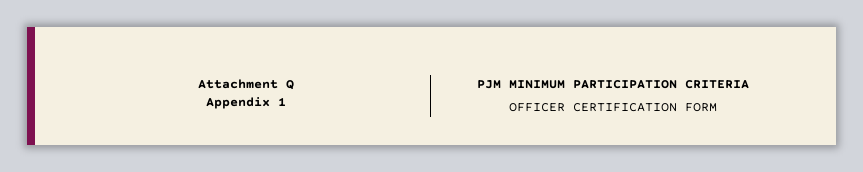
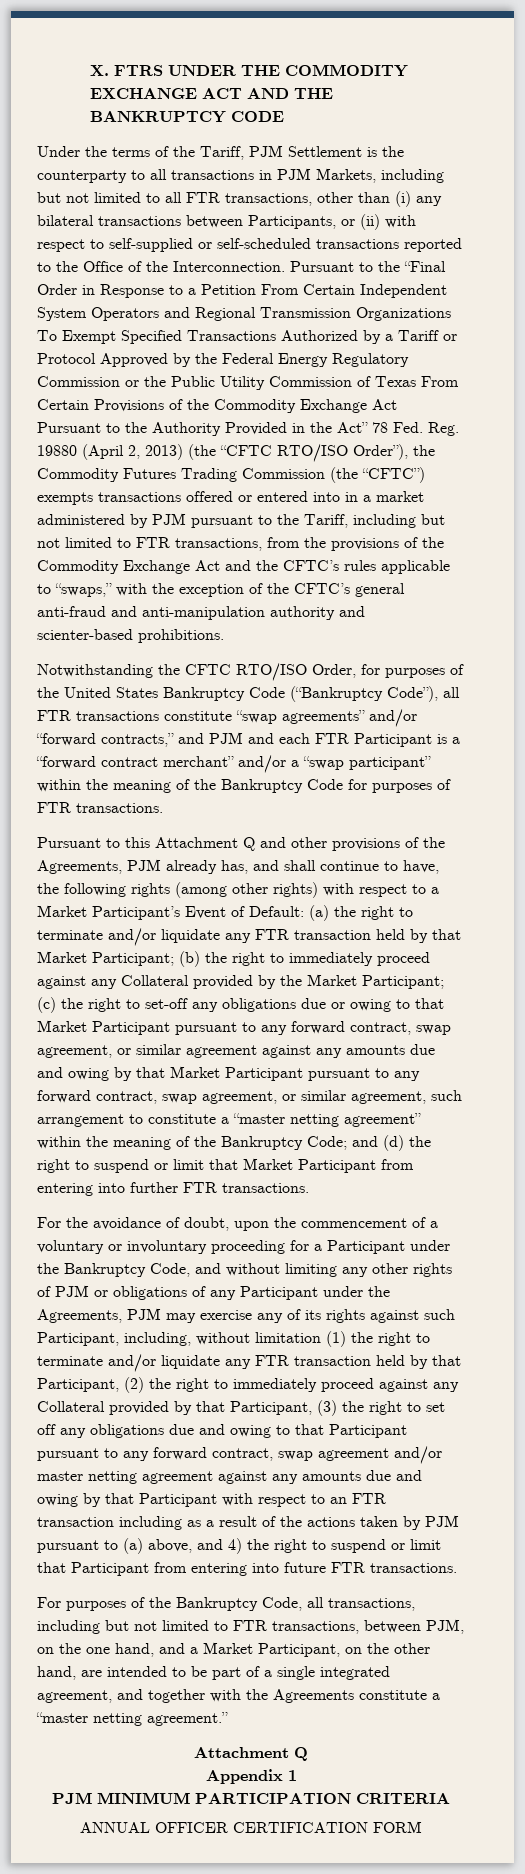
+ X. FTRS UNDER THE COMMODITY EXCHANGE ACT AND THE BANKRUPTCY CODE
+ Under the terms of the Tariff, PJM Settlement is the counterparty to all transactions in PJM Markets, including but not limited to all FTR transactions, other than (i) any bilateral transactions between Participants, or (ii) with respect to self-supplied or self-scheduled transactions reported to the Office of the Interconnection. Pursuant to the “Final Order in Response to a Petition From Certain Independent System Operators and Regional Transmission Organizations To Exempt Specified Transactions Authorized by a Tariff or Protocol Approved by the Federal Energy Regulatory Commission or the Public Utility Commission of Texas From Certain Provisions of the Commodity Exchange Act Pursuant to the Authority Provided in the Act” 78 Fed. Reg. 19880 (April 2, 2013) (the “CFTC RTO/ISO Order”), the Commodity Futures Trading Commission (the “CFTC”) exempts transactions offered or entered into in a market administered by PJM pursuant to the Tariff, including but not limited to FTR transactions, from the provisions of the Commodity Exchange Act and the CFTC’s rules applicable to “swaps,” with the exception of the CFTC’s general anti-fraud and anti-manipulation authority and scienter-based prohibitions.
+ Notwithstanding the CFTC RTO/ISO Order, for purposes of the United States Bankruptcy Code (“Bankruptcy Code”), all FTR transactions constitute “swap agreements” and/or “forward contracts,” and PJM and each FTR Participant is a “forward contract merchant” and/or a “swap participant” within the meaning of the Bankruptcy Code for purposes of FTR transactions.
+ Pursuant to this Attachment Q and other provisions of the Agreements, PJM already has, and shall continue to have, the following rights (among other rights) with respect to a Market Participant’s Event of Default: (a) the right to terminate and/or liquidate any FTR transaction held by that Market Participant; (b) the right to immediately proceed against any Collateral provided by the Market Participant; (c) the right to set-off any obligations due or owing to that Market Participant pursuant to any forward contract, swap agreement, or similar agreement against any amounts due and owing by that Market Participant pursuant to any forward contract, swap agreement, or similar agreement, such arrangement to constitute a “master netting agreement” within the meaning of the Bankruptcy Code; and (d) the right to suspend or limit that Market Participant from entering into further FTR transactions.
+ For the avoidance of doubt, upon the commencement of a voluntary or involuntary proceeding for a Participant under the Bankruptcy Code, and without limiting any other rights of PJM or obligations of any Participant under the Agreements, PJM may exercise any of its rights against such Participant, including, without limitation (1) the right to terminate and/or liquidate any FTR transaction held by that Participant, (2) the right to immediately proceed against any Collateral provided by that Participant, (3) the right to set off any obligations due and owing to that Participant pursuant to any forward contract, swap agreement and/or master netting agreement against any amounts due and owing by that Participant with respect to an FTR transaction including as a result of the actions taken by PJM pursuant to (a) above, and 4) the right to suspend or limit that Participant from entering into future FTR transactions.
+ For purposes of the Bankruptcy Code, all transactions, including but not limited to FTR transactions, between PJM, on the one hand, and a Market Participant, on the other hand, are intended to be part of a single integrated agreement, and together with the Agreements constitute a “master netting agreement.”
- OFFICER CERTIFICATION FORM
+ ANNUAL OFFICER CERTIFICATION FORM

